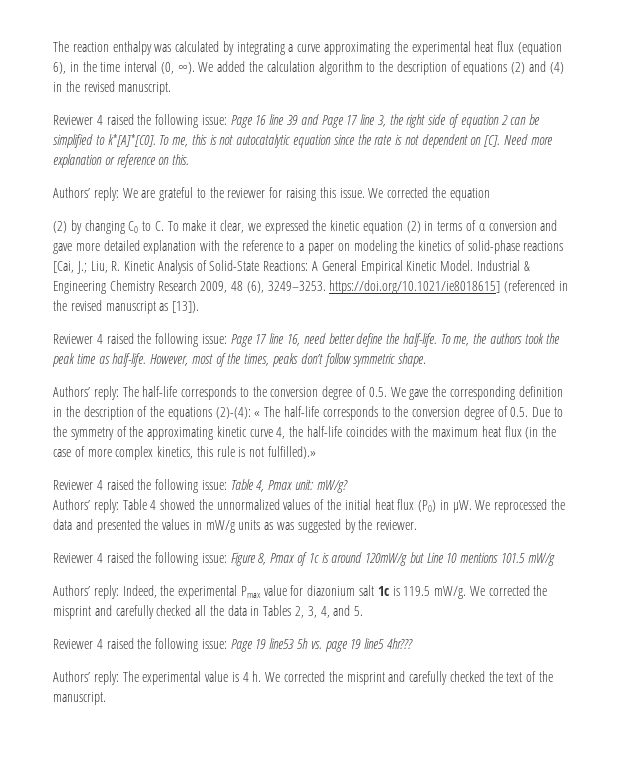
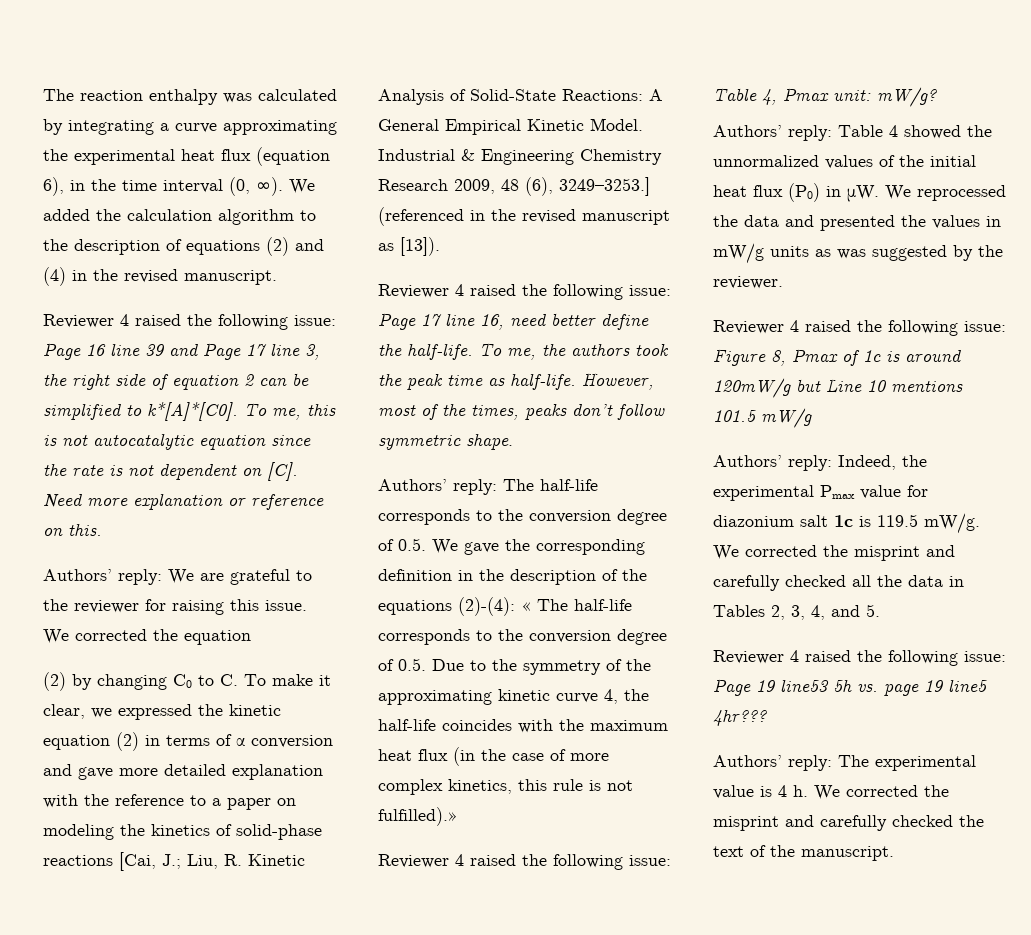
- Industrial & Engineering Chemistry Research 2009, 48 (6), 3249–3253. https://doi.org/10.1021/ie8018615] (referenced in the revised manuscript as [13]).
+ Industrial & Engineering Chemistry Research 2009, 48 (6), 3249–3253.] (referenced in the revised manuscript as [13]).

